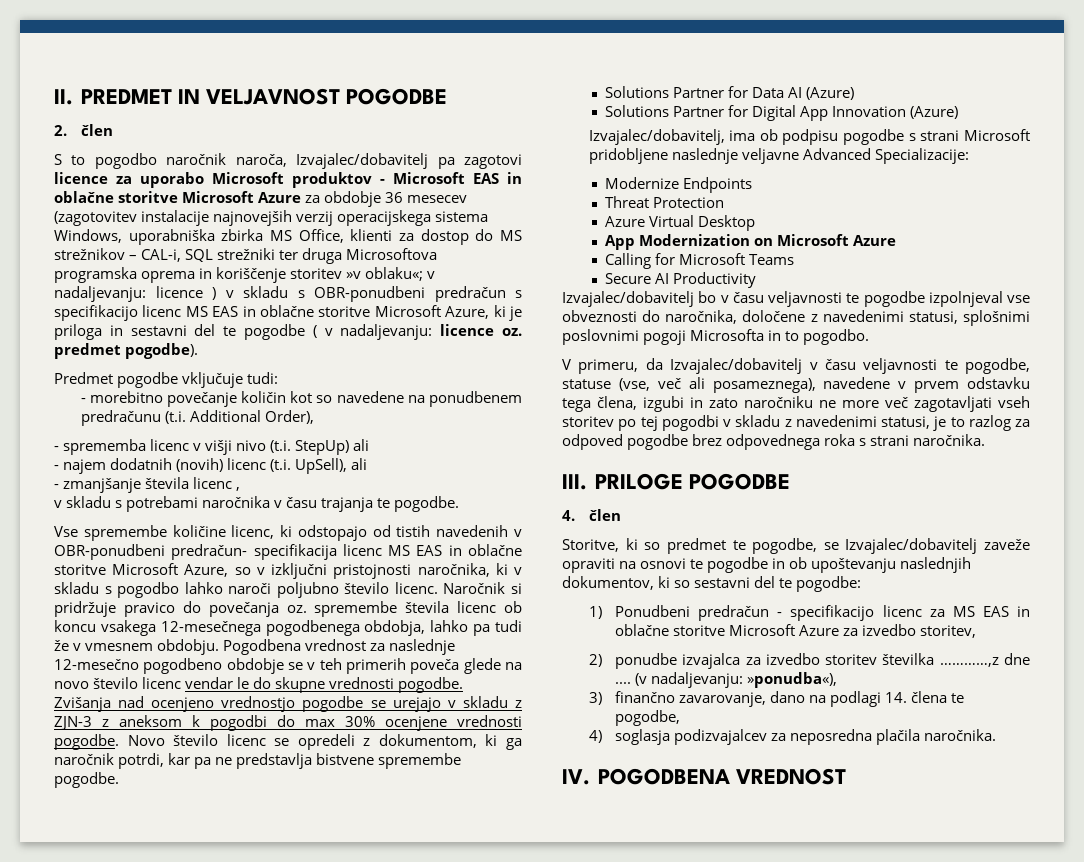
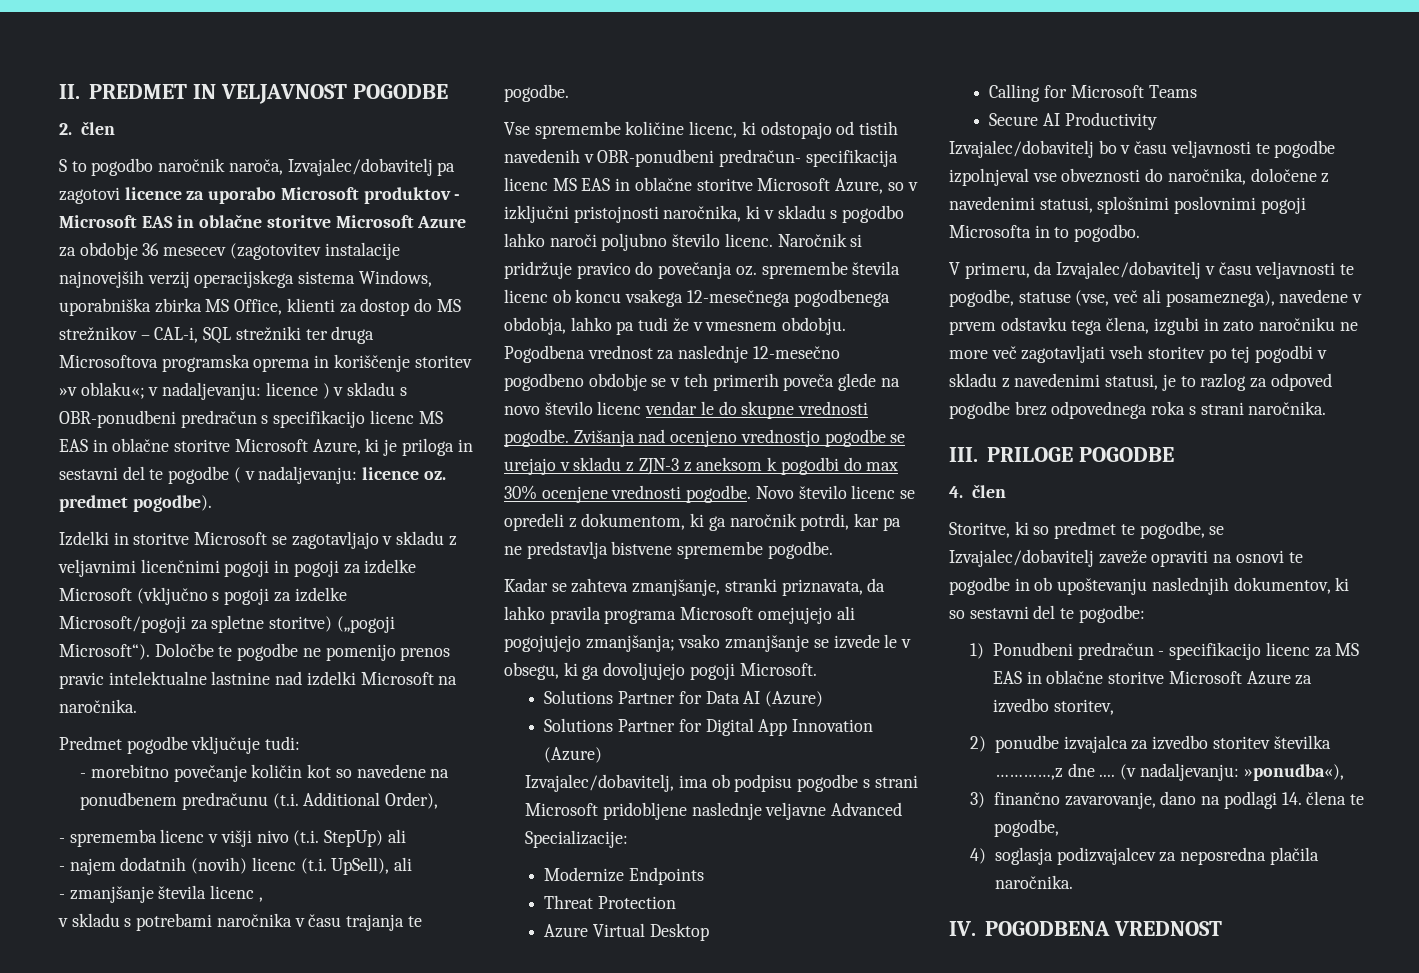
+ Izdelki in storitve Microsoft se zagotavljajo v skladu z veljavnimi licenčnimi pogoji in pogoji za izdelke Microsoft (vključno s pogoji za izdelke Microsoft/pogoji za spletne storitve) („pogoji Microsoft“). Določbe te pogodbe ne pomenijo prenos pravic intelektualne lastnine nad izdelki Microsoft na naročnika.
+ Kadar se zahteva zmanjšanje, stranki priznavata, da lahko pravila programa Microsoft omejujejo ali pogojujejo zmanjšanja; vsako zmanjšanje se izvede le v obsegu, ki ga dovoljujejo pogoji Microsoft.
- App Modernization on Microsoft Azure

